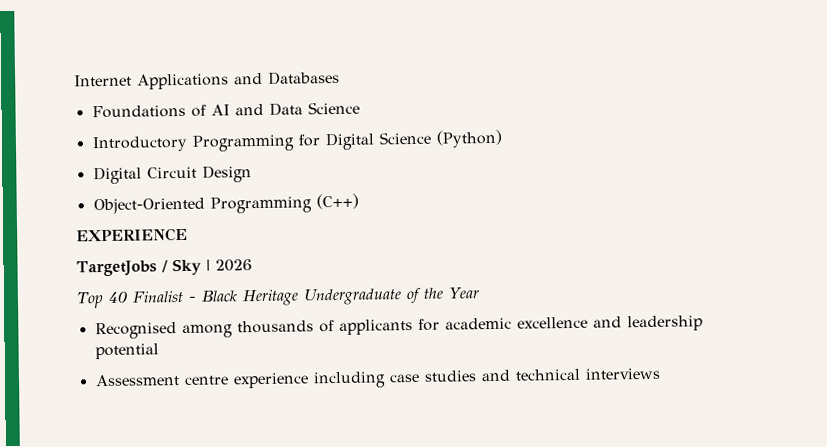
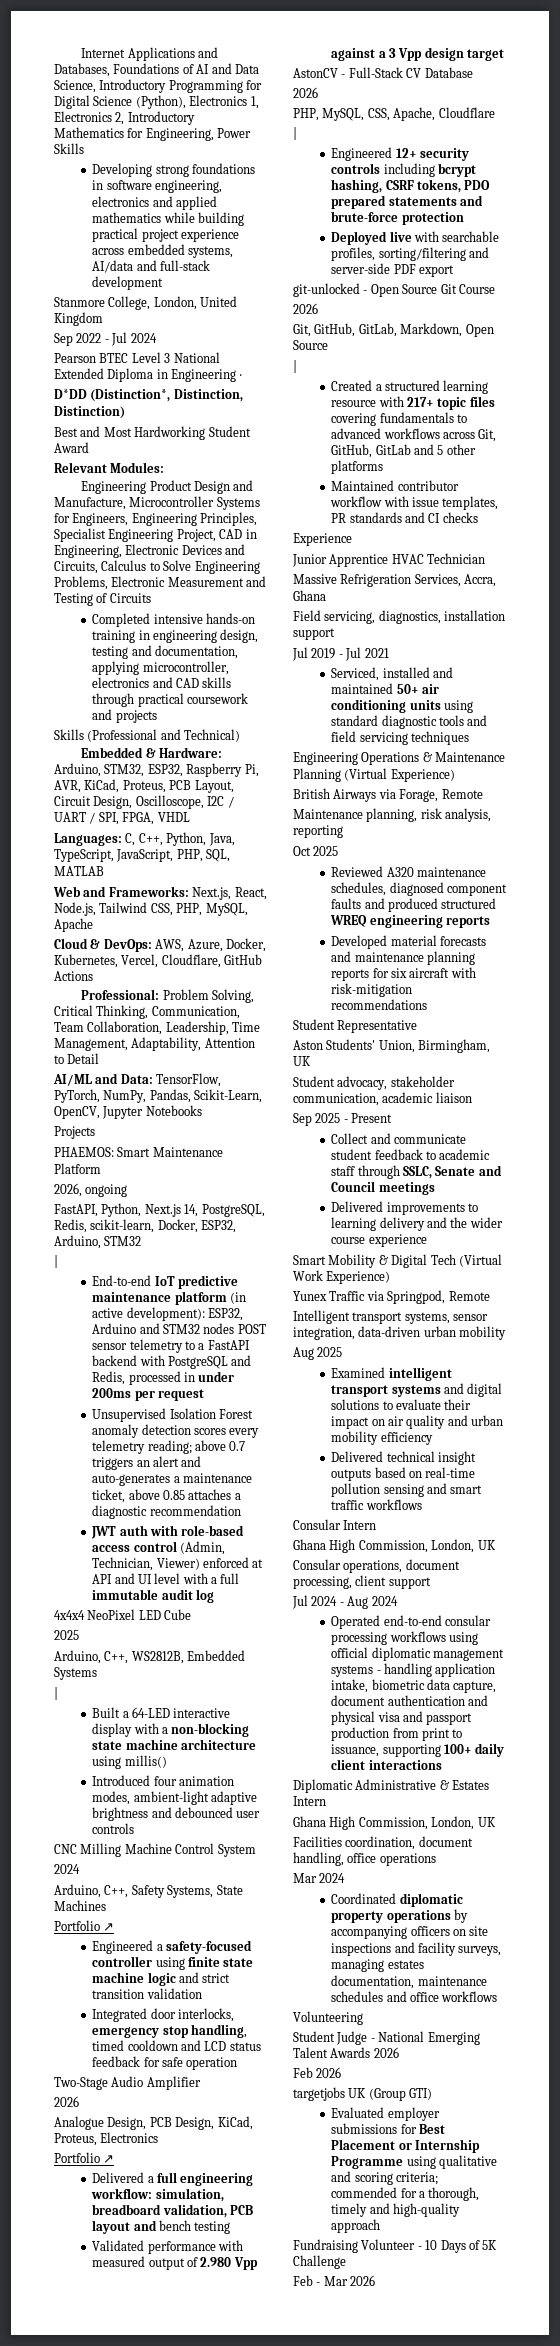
- Internet Applications and Databases
- Foundations of AI and Data Science
- Introductory Programming for Digital Science (Python)
- Digital Circuit Design
- Object-Oriented Programming (C++)
- EXPERIENCE
- TargetJobs / Sky | 2026
- Top 40 Finalist - Black Heritage Undergraduate of the Year
- Recognised among thousands of applicants for academic excellence and leadership potential
- Assessment centre experience including case studies and technical interviews
+ Internet Applications and Databases, Foundations of AI and Data Science, Introductory Programming for Digital Science (Python), Electronics 1, Electronics 2, Introductory Mathematics for Engineering, Power Skills
+ Developing strong foundations in software engineering, electronics and applied mathematics while building practical project experience across embedded systems, AI/data and full-stack development
+ Stanmore College, London, United Kingdom
+ Sep 2022 - Jul 2024
+ Pearson BTEC Level 3 National Extended Diploma in Engineering ·
+ D*DD (Distinction*, Distinction, Distinction)
+ Best and Most Hardworking Student Award
+ Relevant Modules:
+ Engineering Product Design and Manufacture, Microcontroller Systems for Engineers, Engineering Principles, Specialist Engineering Project, CAD in Engineering, Electronic Devices and Circuits, Calculus to Solve Engineering Problems, Electronic Measurement and Testing of Circuits
+ Completed intensive hands-on training in engineering design, testing and documentation, applying microcontroller, electronics and CAD skills through practical coursework and projects
+ Skills (Professional and Technical)
+ Embedded & Hardware: Arduino, STM32, ESP32, Raspberry Pi, AVR, KiCad, Proteus, PCB Layout, Circuit Design, Oscilloscope, I2C / UART / SPI, FPGA, VHDL
+ Languages: C, C++, Python, Java, TypeScript, JavaScript, PHP, SQL, MATLAB
+ Web and Frameworks: Next.js, React, Node.js, Tailwind CSS, PHP, MySQL, Apache
+ Cloud & DevOps: AWS, Azure, Docker, Kubernetes, Vercel, Cloudflare, GitHub Actions
+ Professional: Problem Solving, Critical Thinking, Communication, Team Collaboration, Leadership, Time Management, Adaptability, Attention to Detail
+ AI/ML and Data: TensorFlow, PyTorch, NumPy, Pandas, Scikit-Learn, OpenCV, Jupyter Notebooks
+ Projects
+ PHAEMOS: Smart Maintenance Platform
+ 2026, ongoing
+ FastAPI, Python, Next.js 14, PostgreSQL, Redis, scikit-learn, Docker, ESP32, Arduino, STM32
+ |
+ End-to-end IoT predictive maintenance platform (in active development): ESP32, Arduino and STM32 nodes POST sensor telemetry to a FastAPI backend with PostgreSQL and Redis, processed in under 200ms per request
+ Unsupervised Isolation Forest anomaly detection scores every telemetry reading; above 0.7 triggers an alert and auto-generates a maintenance ticket, above 0.85 attaches a diagnostic recommendation
+ JWT auth with role-based access control (Admin, Technician, Viewer) enforced at API and UI level with a full immutable audit log
+ 4x4x4 NeoPixel LED Cube
+ 2025
+ Arduino, C++, WS2812B, Embedded Systems
+ |
+ Built a 64-LED interactive display with a non-blocking state machine architecture using millis()
+ Introduced four animation modes, ambient-light adaptive brightness and debounced user controls
+ CNC Milling Machine Control System
+ 2024
+ Arduino, C++, Safety Systems, State Machines
+ Portfolio ↗
+ Engineered a safety-focused controller using finite state machine logic and strict transition validation
+ Integrated door interlocks, emergency stop handling, timed cooldown and LCD status feedback for safe operation
+ Two-Stage Audio Amplifier
+ 2026
+ Analogue Design, PCB Design, KiCad, Proteus, Electronics
+ Portfolio ↗
+ Delivered a full engineering workflow: simulation, breadboard validation, PCB layout and bench testing
+ Validated performance with measured output of 2.980 Vpp against a 3 Vpp design target
+ AstonCV - Full-Stack CV Database
+ 2026
+ PHP, MySQL, CSS, Apache, Cloudflare
+ |
+ Engineered 12+ security controls including bcrypt hashing, CSRF tokens, PDO prepared statements and brute-force protection
+ Deployed live with searchable profiles, sorting/filtering and server-side PDF export
+ git-unlocked - Open Source Git Course
+ 2026
+ Git, GitHub, GitLab, Markdown, Open Source
+ |
+ Created a structured learning resource with 217+ topic files covering fundamentals to advanced workflows across Git, GitHub, GitLab and 5 other platforms
+ Maintained contributor workflow with issue templates, PR standards and CI checks
+ Experience
+ Junior Apprentice HVAC Technician
+ Massive Refrigeration Services, Accra, Ghana
+ Field servicing, diagnostics, installation support
+ Jul 2019 - Jul 2021
+ Serviced, installed and maintained 50+ air conditioning units using standard diagnostic tools and field servicing techniques
+ Engineering Operations & Maintenance Planning (Virtual Experience)
+ British Airways via Forage, Remote
+ Maintenance planning, risk analysis, reporting
+ Oct 2025
+ Reviewed A320 maintenance schedules, diagnosed component faults and produced structured WREQ engineering reports
+ Developed material forecasts and maintenance planning reports for six aircraft with risk-mitigation recommendations
+ Student Representative
+ Aston Students' Union, Birmingham, UK
+ Student advocacy, stakeholder communication, academic liaison
+ Sep 2025 - Present
+ Collect and communicate student feedback to academic staff through SSLC, Senate and Council meetings
+ Delivered improvements to learning delivery and the wider course experience
+ Smart Mobility & Digital Tech (Virtual Work Experience)
+ Yunex Traffic via Springpod, Remote
+ Intelligent transport systems, sensor integration, data-driven urban mobility
+ Aug 2025
+ Examined intelligent transport systems and digital solutions to evaluate their impact on air quality and urban mobility efficiency
+ Delivered technical insight outputs based on real-time pollution sensing and smart traffic workflows
+ Consular Intern
+ Ghana High Commission, London, UK
+ Consular operations, document processing, client support
+ Jul 2024 - Aug 2024
+ Operated end-to-end consular processing workflows using official diplomatic management systems - handling application intake, biometric data capture, document authentication and physical visa and passport production from print to issuance, supporting 100+ daily client interactions
+ Diplomatic Administrative & Estates Intern
+ Ghana High Commission, London, UK
+ Facilities coordination, document handling, office operations
+ Mar 2024
+ Coordinated diplomatic property operations by accompanying officers on site inspections and facility surveys, managing estates documentation, maintenance schedules and office workflows
+ Volunteering
+ Student Judge - National Emerging Talent Awards 2026
+ Feb 2026
+ targetjobs UK (Group GTI)
+ Evaluated employer submissions for Best Placement or Internship Programme using qualitative and scoring criteria; commended for a thorough, timely and high-quality approach
+ Fundraising Volunteer - 10 Days of 5K Challenge
+ Feb - Mar 2026

